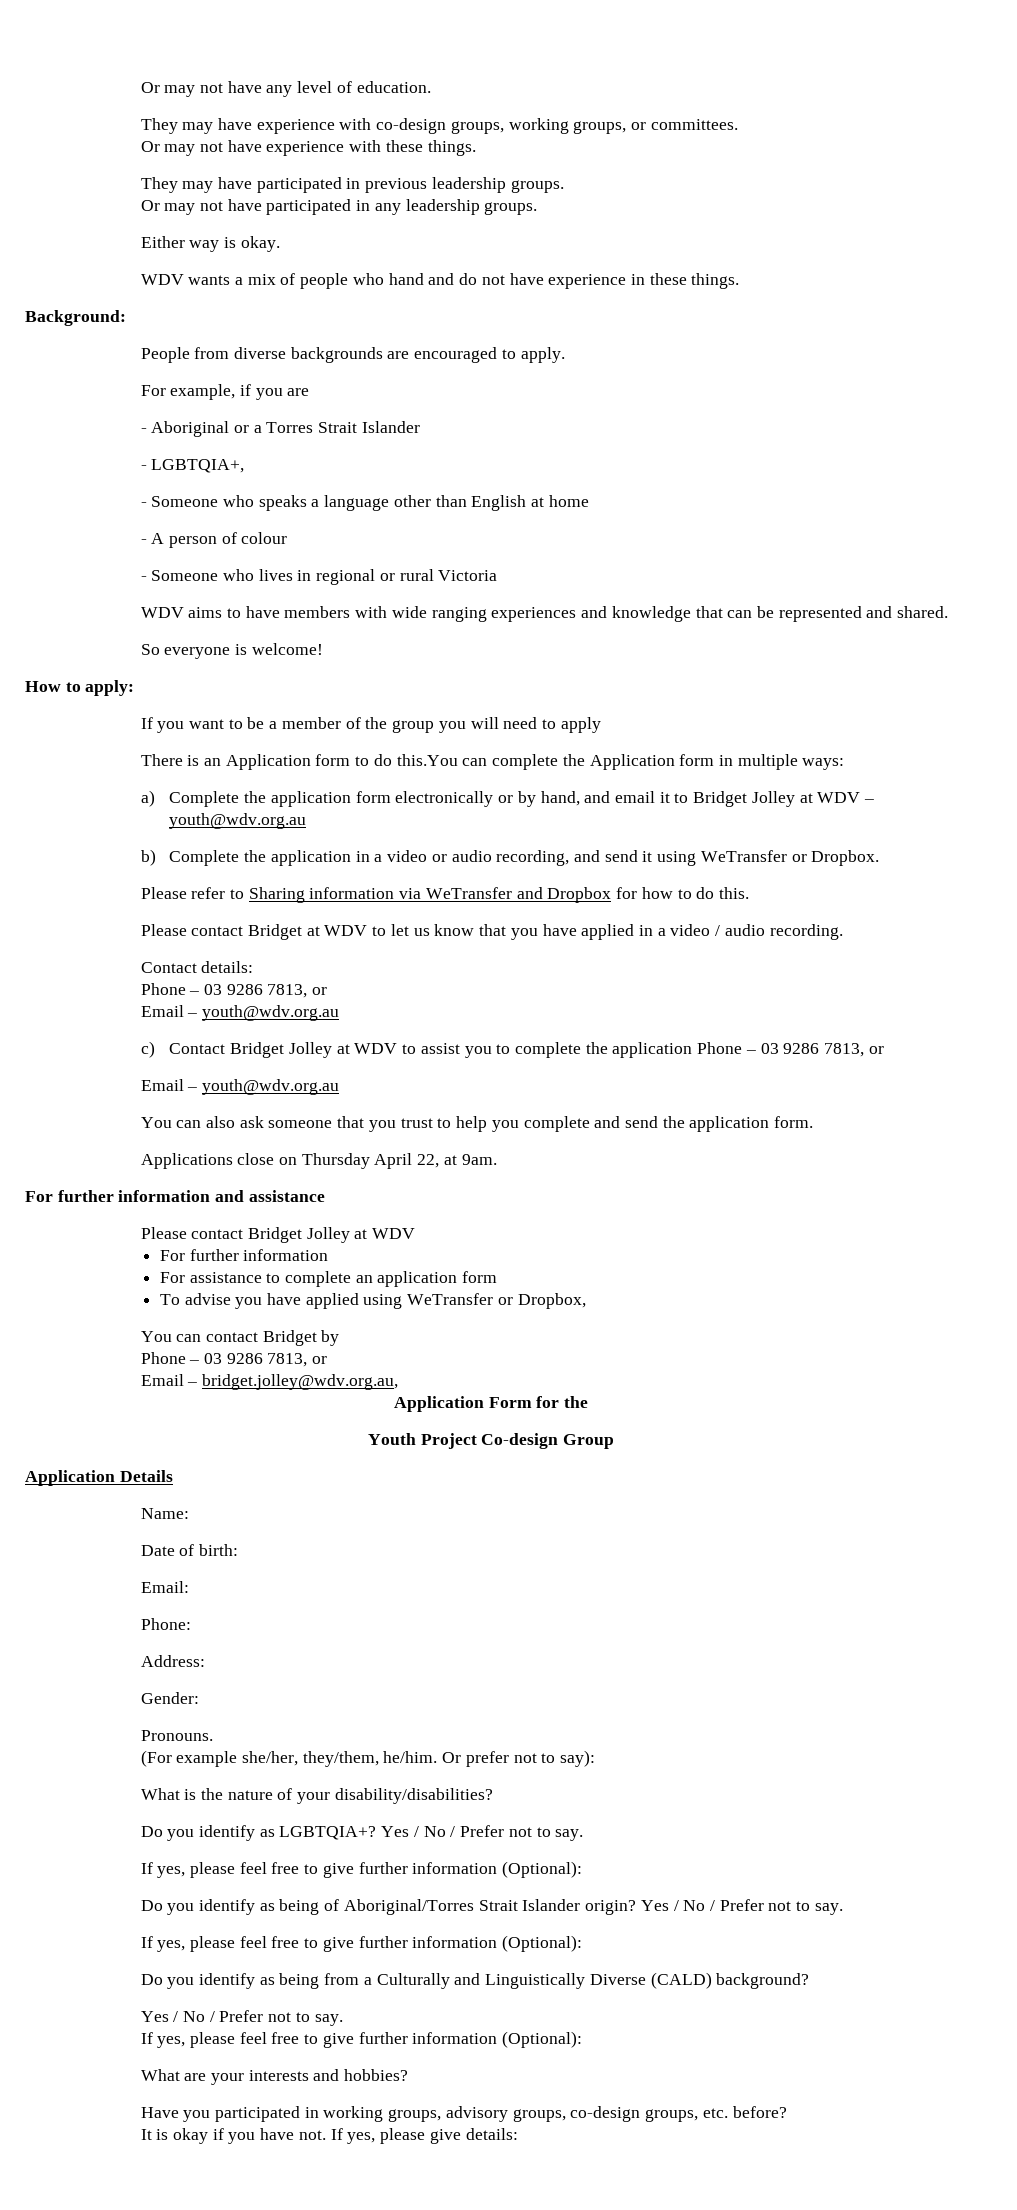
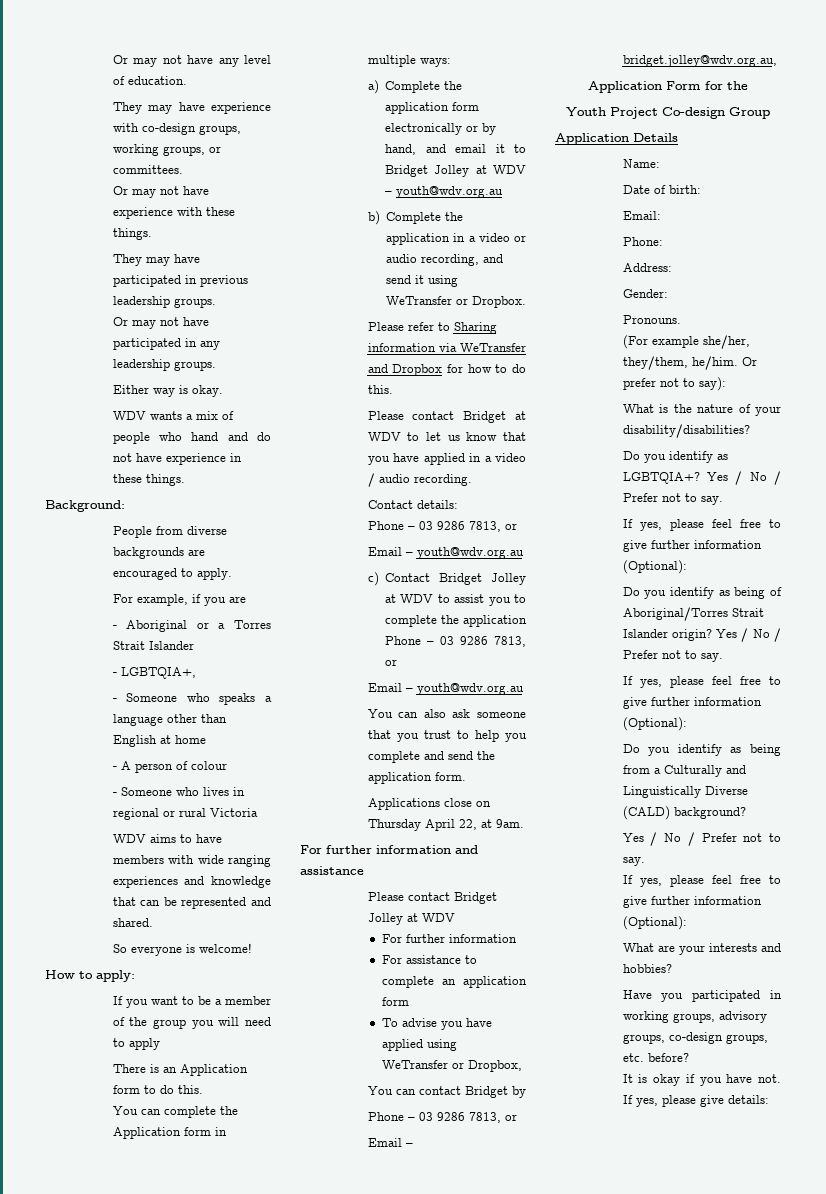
- There is an Application form to do this.You can complete the Application form in multiple ways:
+ There is an Application form to do this.
+ You can complete the Application form in multiple ways:

